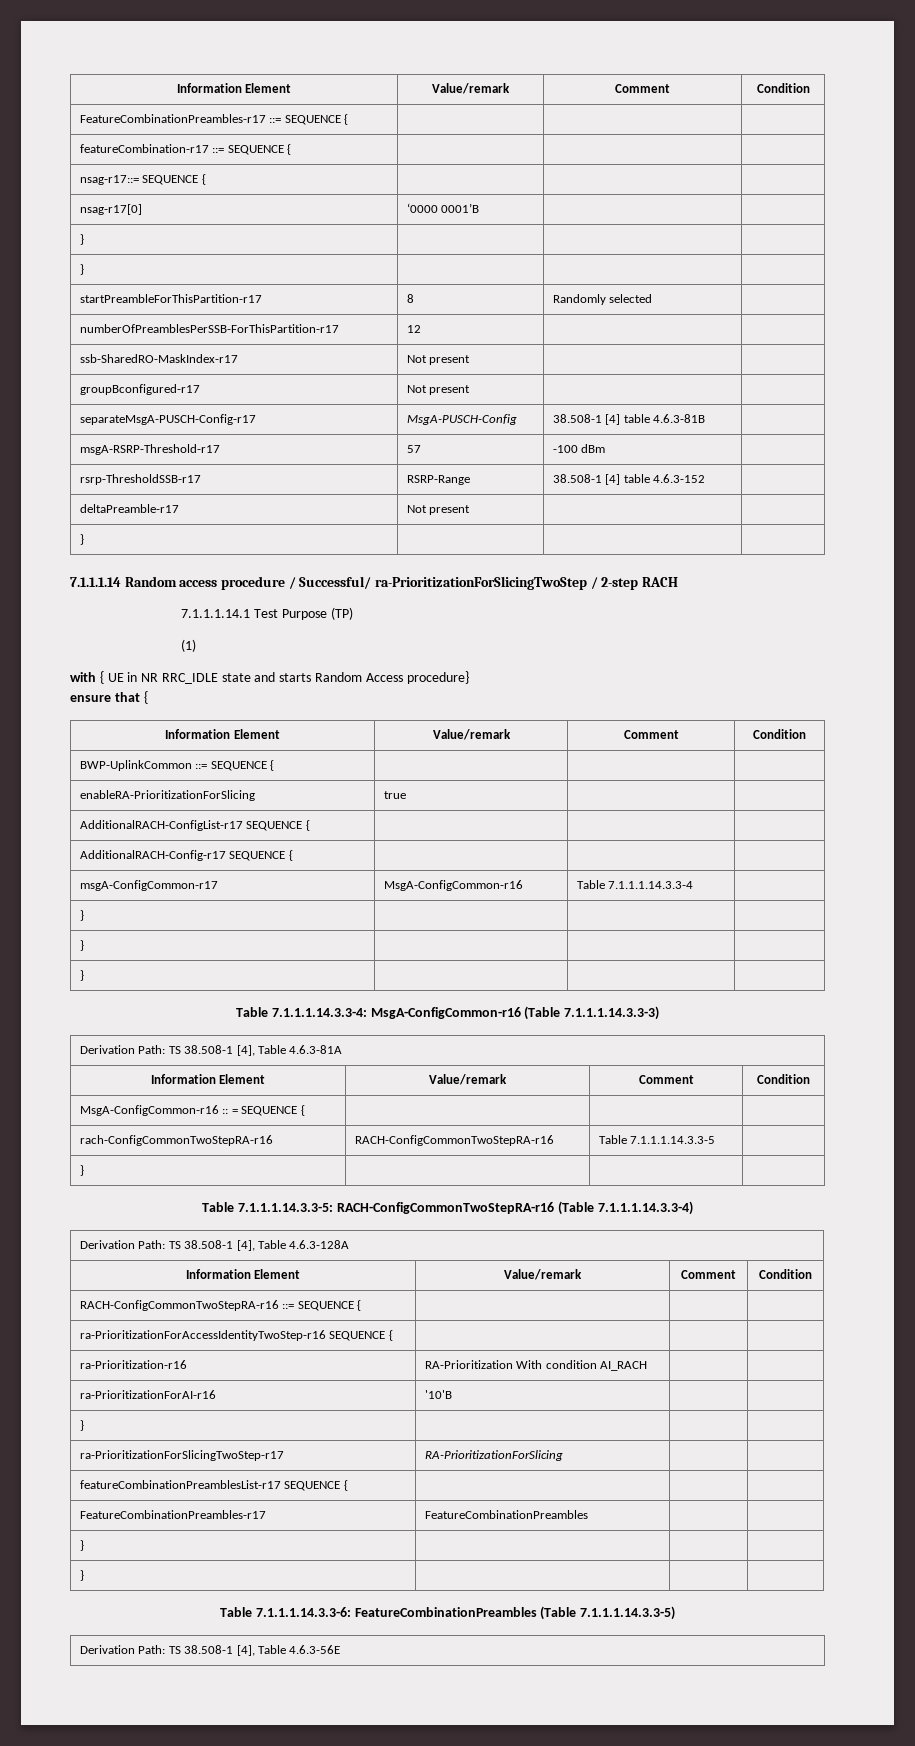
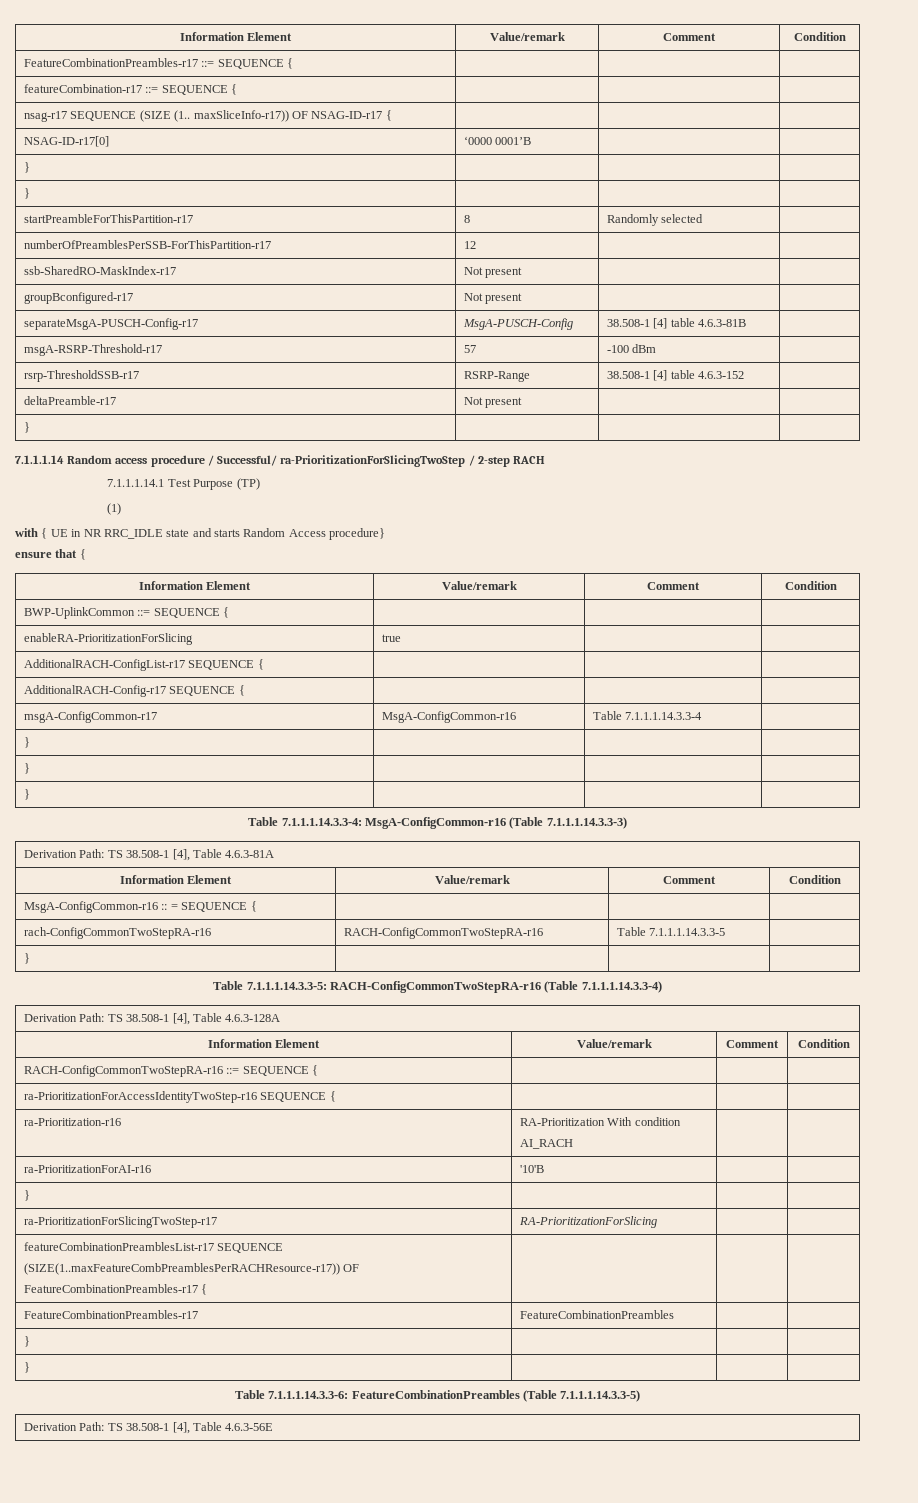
- nsag-r17::= SEQUENCE { | | |
- nsag-r17[0] | ‘0000 0001’B | |
+ nsag-r17 SEQUENCE (SIZE (1.. maxSliceInfo-r17)) OF NSAG-ID-r17 { | | |
+ NSAG-ID-r17[0] | ‘0000 0001’B | |
- featureCombinationPreamblesList-r17 SEQUENCE { | | |
+ featureCombinationPreamblesList-r17 SEQUENCE (SIZE(1..maxFeatureCombPreamblesPerRACHResource-r17)) OF FeatureCombinationPreambles-r17 { | | |

